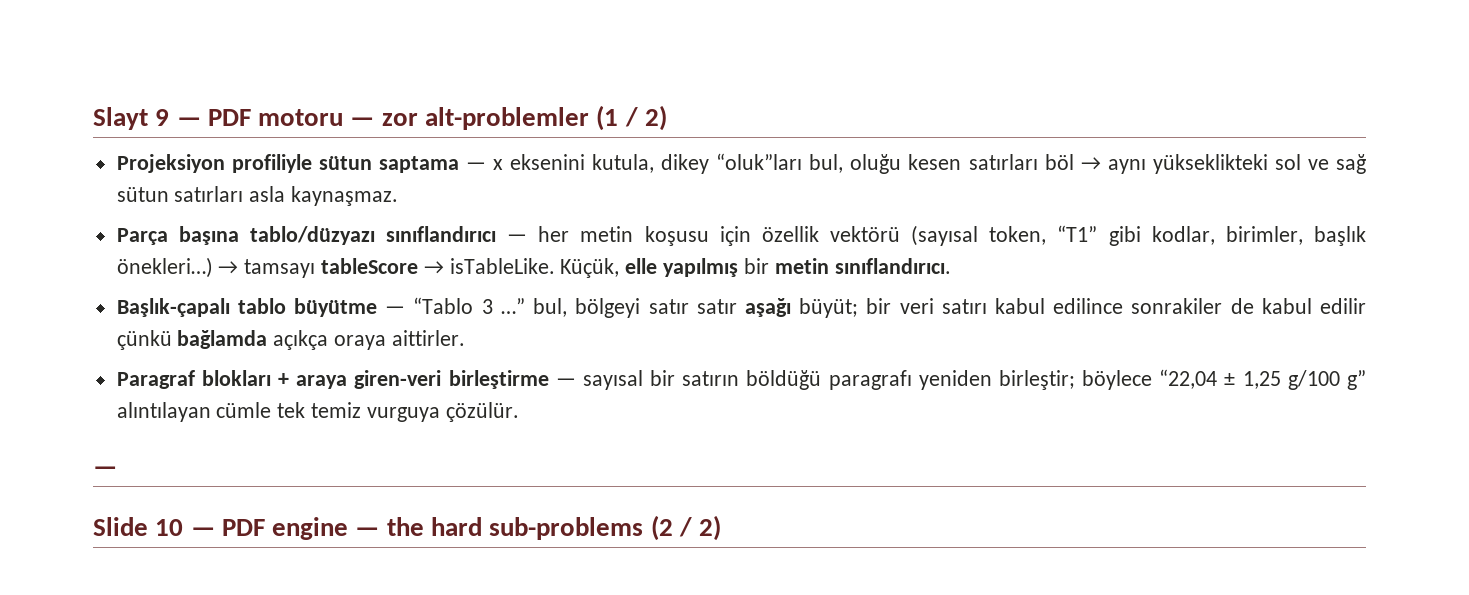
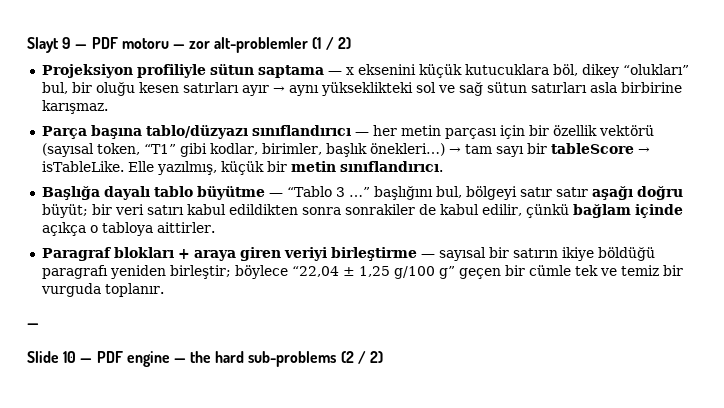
- Projeksiyon profiliyle sütun saptama — x eksenini kutula, dikey “oluk”ları bul, oluğu kesen satırları böl → aynı yükseklikteki sol ve sağ sütun satırları asla kaynaşmaz.
+ Projeksiyon profiliyle sütun saptama — x eksenini küçük kutucuklara böl, dikey “olukları” bul, bir oluğu kesen satırları ayır → aynı yükseklikteki sol ve sağ sütun satırları asla birbirine karışmaz.
- Parça başına tablo/düzyazı sınıflandırıcı — her metin koşusu için özellik vektörü (sayısal token, “T1” gibi kodlar, birimler, başlık önekleri…)
+ Parça başına tablo/düzyazı sınıflandırıcı — her metin parçası için bir özellik vektörü (sayısal token, “T1” gibi kodlar, birimler, başlık önekleri…)
- → tamsayı tableScore → isTableLike. Küçük, elle yapılmış bir metin sınıflandırıcı.
+ → tam sayı bir tableScore → isTableLike. Elle yazılmış, küçük bir metin sınıflandırıcı.
- Başlık-çapalı tablo büyütme — “Tablo 3 …” bul, bölgeyi satır satır aşağı büyüt; bir veri satırı kabul edilince sonrakiler de kabul edilir çünkü bağlamda açıkça oraya aittirler.
+ Başlığa dayalı tablo büyütme — “Tablo 3 …” başlığını bul, bölgeyi satır satır aşağı doğru büyüt; bir veri satırı kabul edildikten sonra sonrakiler de kabul edilir, çünkü bağlam içinde açıkça o tabloya aittirler.
- Paragraf blokları + araya giren-veri birleştirme — sayısal bir satırın böldüğü paragrafı yeniden birleştir; böylece “22,04 ± 1,25 g/100 g” alıntılayan cümle tek temiz vurguya çözülür.
+ Paragraf blokları + araya giren veriyi birleştirme — sayısal bir satırın ikiye böldüğü paragrafı yeniden birleştir; böylece “22,04 ± 1,25 g/100 g” geçen bir cümle tek ve temiz bir vurguda toplanır.

